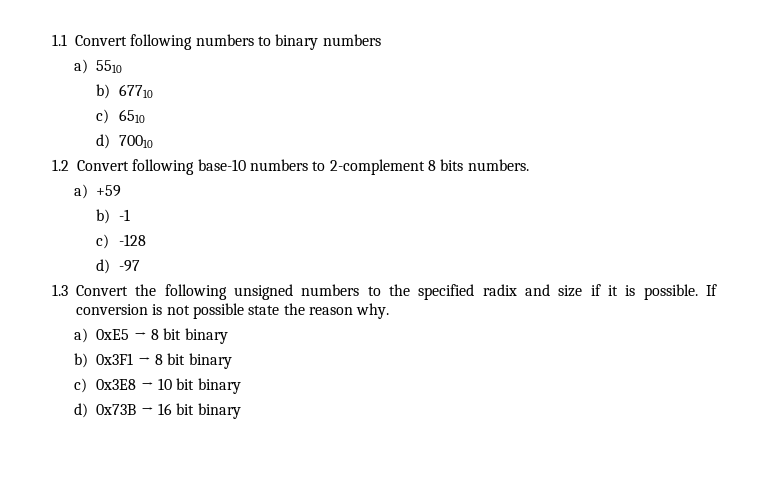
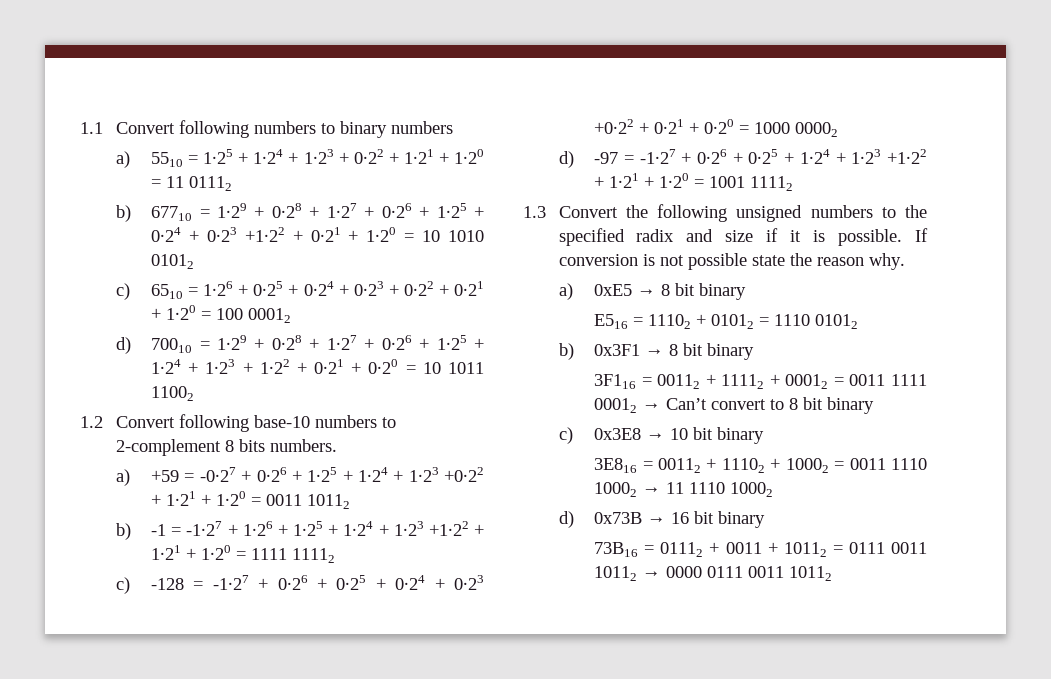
- a) 5510
- b) 67710
- c) 6510
- d) 70010
+ a) 5510 = 1∙25 + 1∙24 + 1∙23 + 0∙22 + 1∙21 + 1∙20 = 11 01112
+ b) 67710 = 1∙29 + 0∙28 + 1∙27 + 0∙26 + 1∙25 + 0∙24 + 0∙23 +1∙22 + 0∙21 + 1∙20 = 10 1010 01012
+ c) 6510 = 1∙26 + 0∙25 + 0∙24 + 0∙23 + 0∙22 + 0∙21 + 1∙20 = 100 00012
+ d) 70010 = 1∙29 + 0∙28 + 1∙27 + 0∙26 + 1∙25 + 1∙24 + 1∙23 + 1∙22 + 0∙21 + 0∙20 = 10 1011 11002
- a) +59
- b) -1
- c) -128
- d) -97
+ a) +59 = -0∙27 + 0∙26 + 1∙25 + 1∙24 + 1∙23 +0∙22 + 1∙21 + 1∙20 = 0011 10112
+ b) -1 = -1∙27 + 1∙26 + 1∙25 + 1∙24 + 1∙23 +1∙22 + 1∙21 + 1∙20 = 1111 11112
+ c) -128 = -1∙27 + 0∙26 + 0∙25 + 0∙24 + 0∙23 +0∙22 + 0∙21 + 0∙20 = 1000 00002
+ d) -97 = -1∙27 + 0∙26 + 0∙25 + 1∙24 + 1∙23 +1∙22 + 1∙21 + 1∙20 = 1001 11112
+ E516 = 11102 + 01012 = 1110 01012
+ 3F116 = 00112 + 11112 + 00012 = 0011 1111 00012 → Can’t convert to 8 bit binary
+ 3E816 = 00112 + 11102 + 10002 = 0011 1110 10002 → 11 1110 10002
+ 73B16 = 01112 + 0011 + 10112 = 0111 0011 10112 → 0000 0111 0011 10112

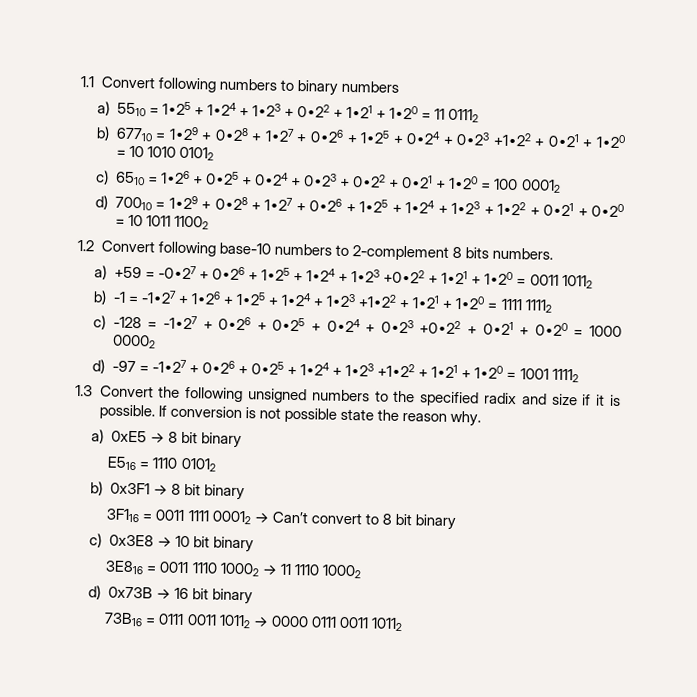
- E516 = 11102 + 01012 = 1110 01012
+ E516 = 1110 01012
- 3F116 = 00112 + 11112 + 00012 = 0011 1111 00012 → Can’t convert to 8 bit binary
+ 3F116 = 0011 1111 00012 → Can’t convert to 8 bit binary
- 3E816 = 00112 + 11102 + 10002 = 0011 1110 10002 → 11 1110 10002
+ 3E816 = 0011 1110 10002 → 11 1110 10002
- 73B16 = 01112 + 0011 + 10112 = 0111 0011 10112 → 0000 0111 0011 10112
+ 73B16 = 0111 0011 10112 → 0000 0111 0011 10112

